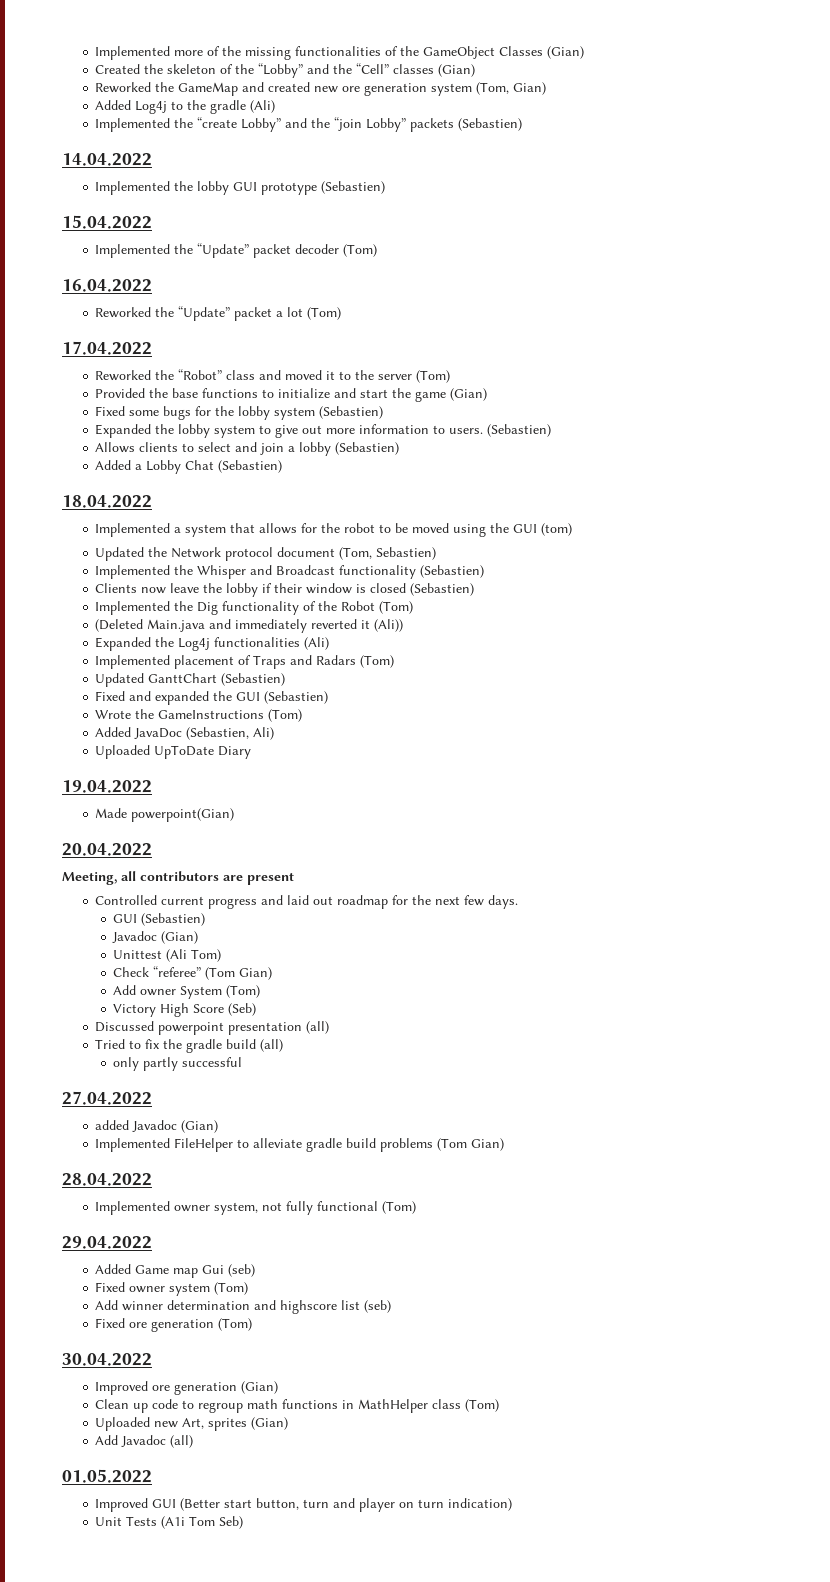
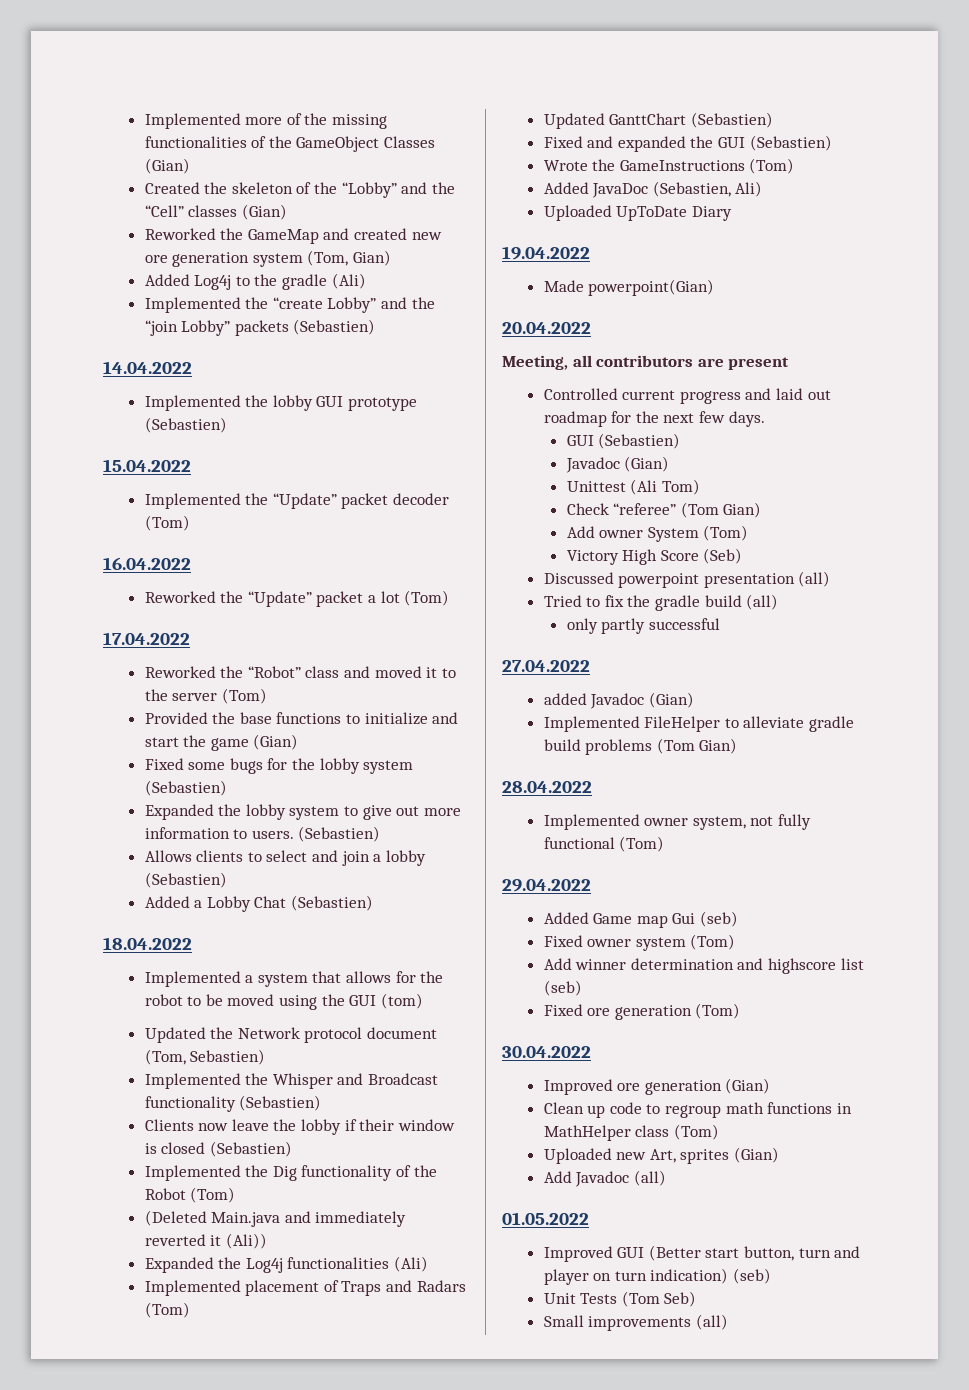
- Improved GUI (Better start button, turn and player on turn indication)
+ Improved GUI (Better start button, turn and player on turn indication) (seb)
- Unit Tests (A1i Tom Seb)
+ Unit Tests (Tom Seb)
+ Small improvements (all)

